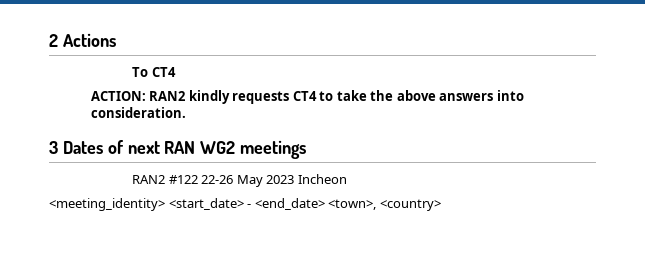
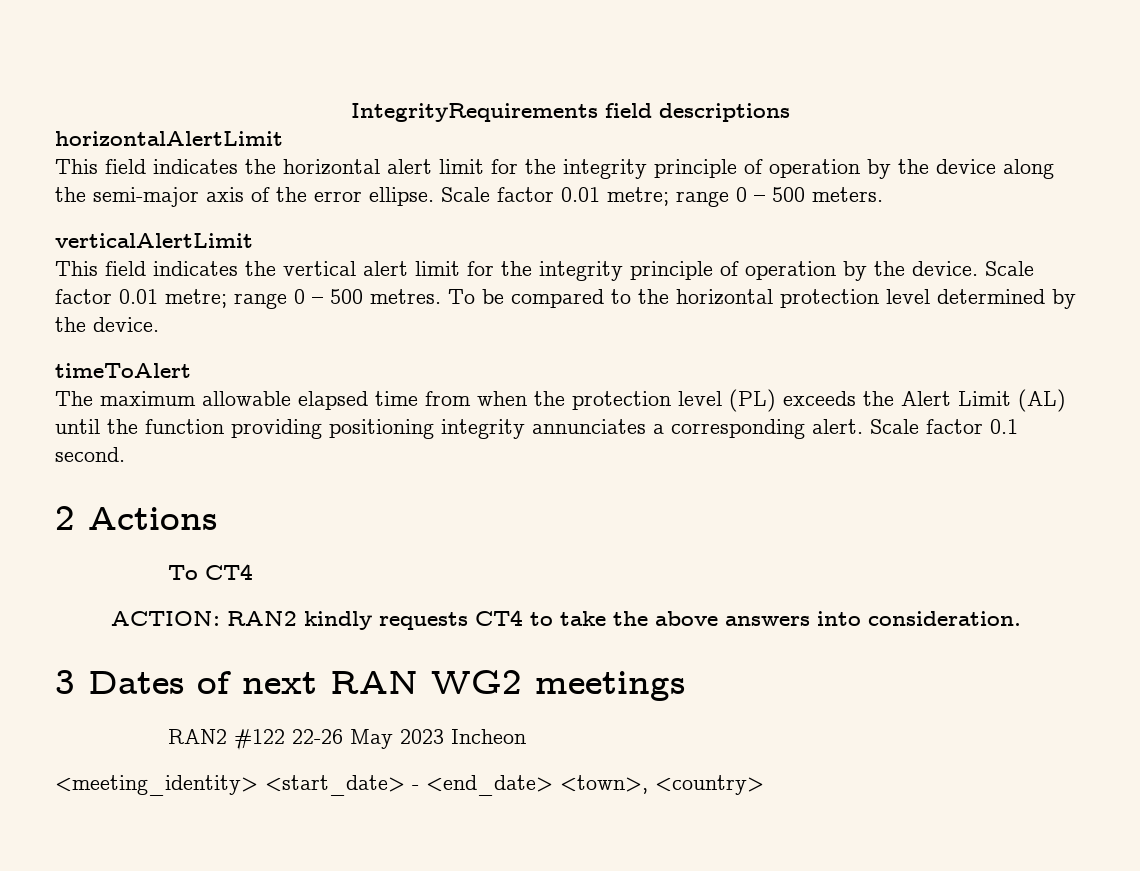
+ IntegrityRequirements field descriptions
+ horizontalAlertLimit
+ This field indicates the horizontal alert limit for the integrity principle of operation by the device along the semi-major axis of the error ellipse. Scale factor 0.01 metre; range 0 – 500 meters.
+ verticalAlertLimit
+ This field indicates the vertical alert limit for the integrity principle of operation by the device. Scale factor 0.01 metre; range 0 – 500 metres. To be compared to the horizontal protection level determined by the device.
+ timeToAlert
+ The maximum allowable elapsed time from when the protection level (PL) exceeds the Alert Limit (AL) until the function providing positioning integrity annunciates a corresponding alert. Scale factor 0.1 second.

